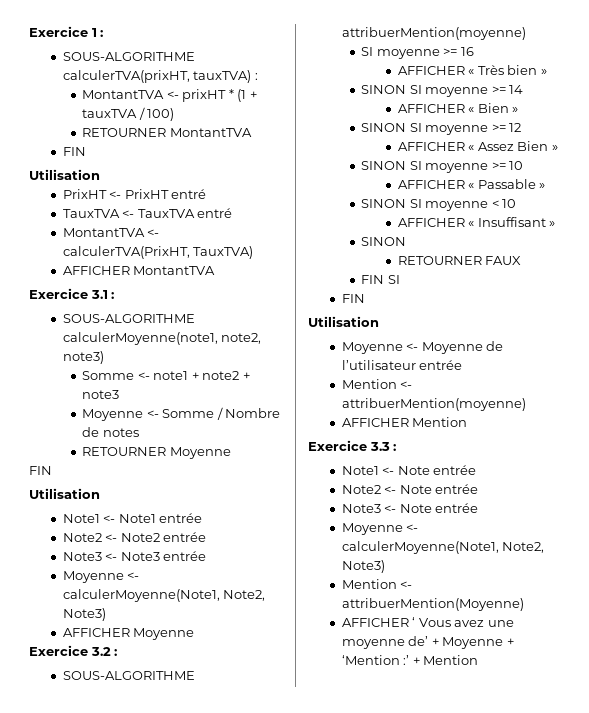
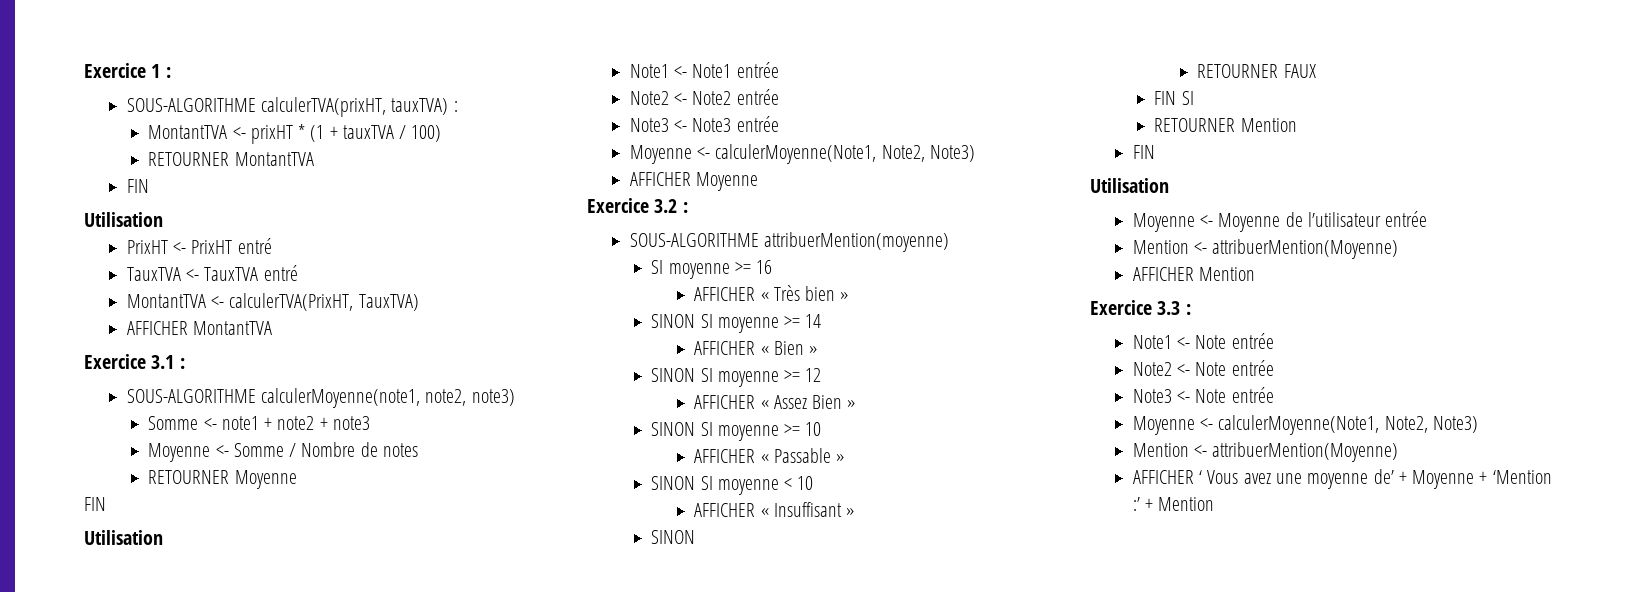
+ RETOURNER Mention
  Moyenne <- Moyenne de l’utilisateur entrée
- Mention <- attribuerMention(moyenne)
+ Mention <- attribuerMention(Moyenne)

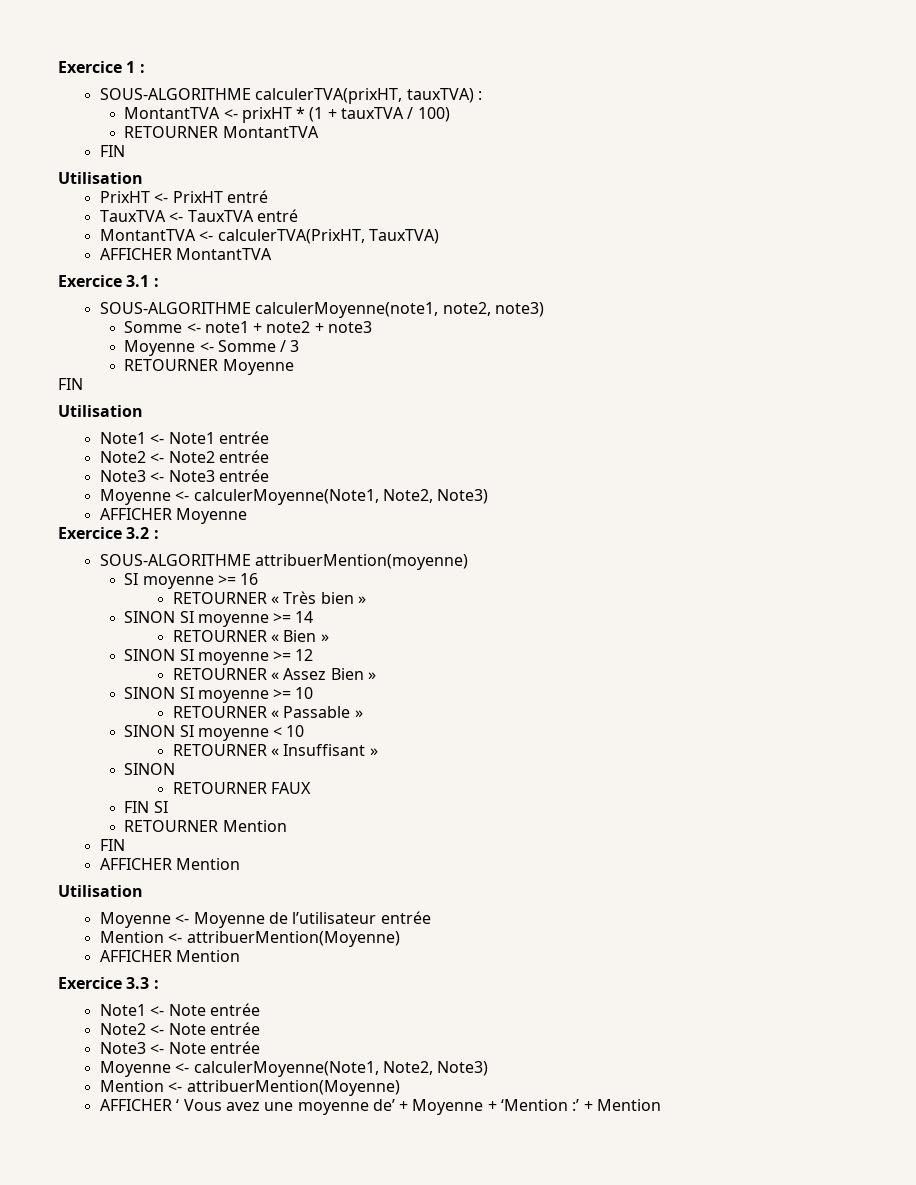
- Moyenne <- Somme / Nombre de notes
+ Moyenne <- Somme / 3
- AFFICHER « Très bien »
+ RETOURNER « Très bien »
- AFFICHER « Bien »
+ RETOURNER « Bien »
- AFFICHER « Assez Bien »
+ RETOURNER « Assez Bien »
- AFFICHER « Passable »
+ RETOURNER « Passable »
- AFFICHER « Insuffisant »
+ RETOURNER « Insuffisant »
  RETOURNER Mention
  FIN
+ AFFICHER Mention

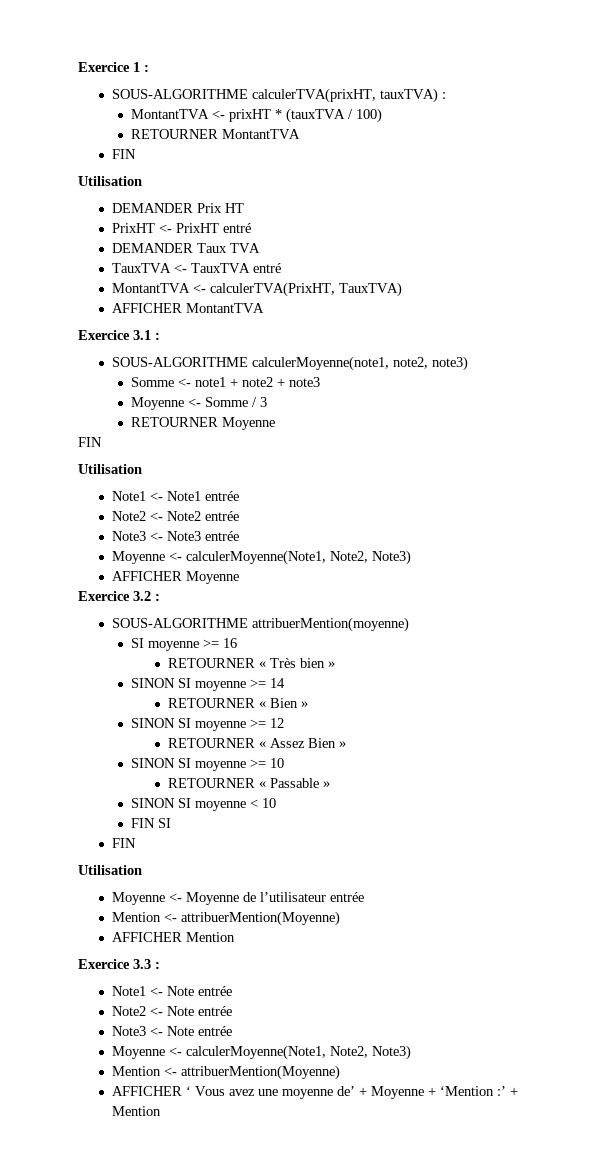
- MontantTVA <- prixHT * (1 + tauxTVA / 100)
+ MontantTVA <- prixHT * (tauxTVA / 100)
+ DEMANDER Prix HT
+ DEMANDER Taux TVA
- RETOURNER « Insuffisant »
- SINON
- RETOURNER FAUX
  FIN SI
- RETOURNER Mention
  FIN
- AFFICHER Mention

